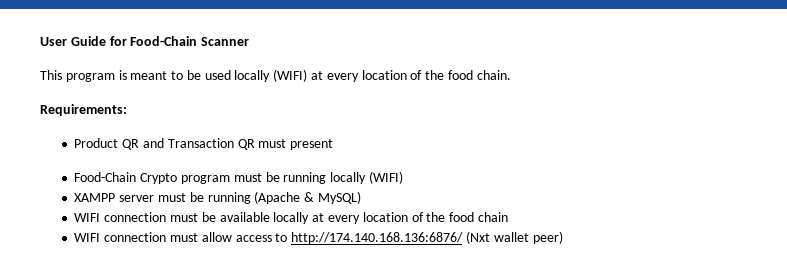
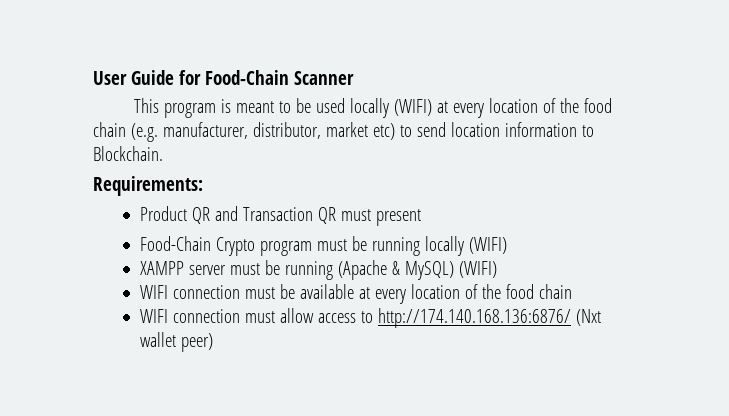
- This program is meant to be used locally (WIFI) at every location of the food chain.
+ This program is meant to be used locally (WIFI) at every location of the food chain (e.g. manufacturer, distributor, market etc) to send location information to Blockchain.
- XAMPP server must be running (Apache & MySQL)
+ XAMPP server must be running (Apache & MySQL) (WIFI)
- WIFI connection must be available locally at every location of the food chain
+ WIFI connection must be available at every location of the food chain

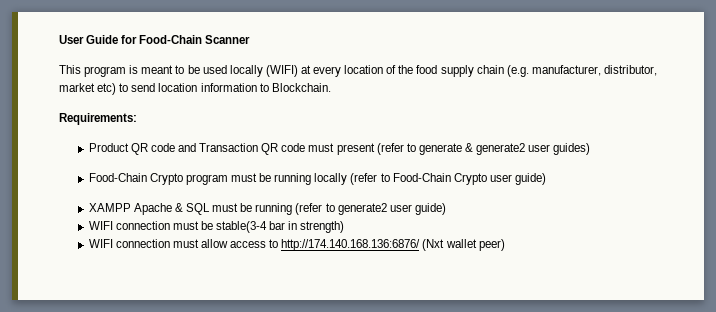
- This program is meant to be used locally (WIFI) at every location of the food chain (e.g. manufacturer, distributor, market etc) to send location information to Blockchain.
+ This program is meant to be used locally (WIFI) at every location of the food supply chain (e.g. manufacturer, distributor, market etc) to send location information to Blockchain.
- Product QR and Transaction QR must present
+ Product QR code and Transaction QR code must present (refer to generate & generate2 user guides)
- Food-Chain Crypto program must be running locally (WIFI)
- XAMPP server must be running (Apache & MySQL) (WIFI)
- WIFI connection must be available at every location of the food chain
+ Food-Chain Crypto program must be running locally (refer to Food-Chain Crypto user guide)
+ XAMPP Apache & SQL must be running (refer to generate2 user guide)
+ WIFI connection must be stable(3-4 bar in strength)

